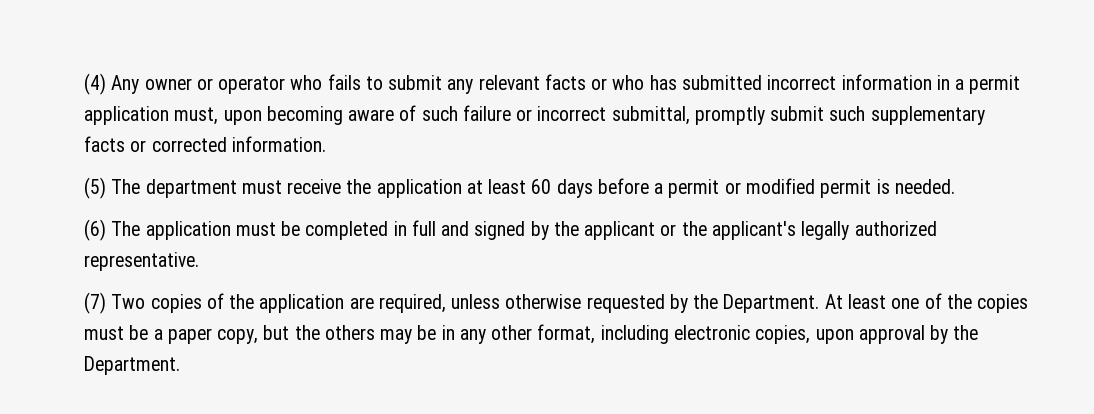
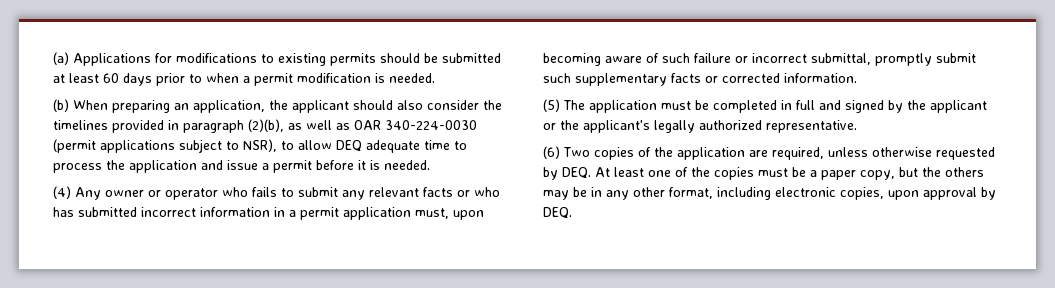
+ (a) Applications for modifications to existing permits should be submitted at least 60 days prior to when a permit modification is needed.
+ (b) When preparing an application, the applicant should also consider the timelines provided in paragraph (2)(b), as well as OAR 340-224-0030 (permit applications subject to NSR), to allow DEQ adequate time to process the application and issue a permit before it is needed.
- (5) The department must receive the application at least 60 days before a permit or modified permit is needed.
- (6) The application must be completed in full and signed by the applicant or the applicant's legally authorized representative.
+ (5) The application must be completed in full and signed by the applicant or the applicant's legally authorized representative.
- (7) Two copies of the application are required, unless otherwise requested by the Department. At least one of the copies must be a paper copy, but the others may be in any other format, including electronic copies, upon approval by the Department.
+ (6) Two copies of the application are required, unless otherwise requested by DEQ. At least one of the copies must be a paper copy, but the others may be in any other format, including electronic copies, upon approval by DEQ.

